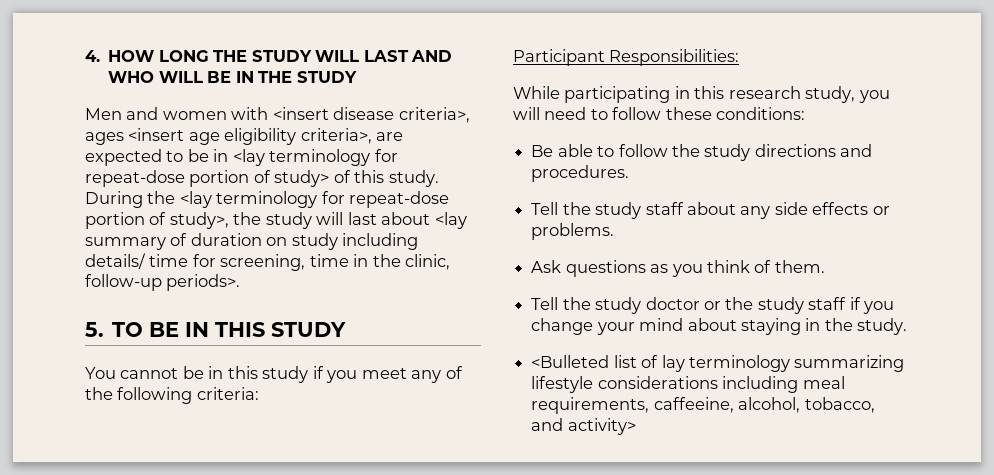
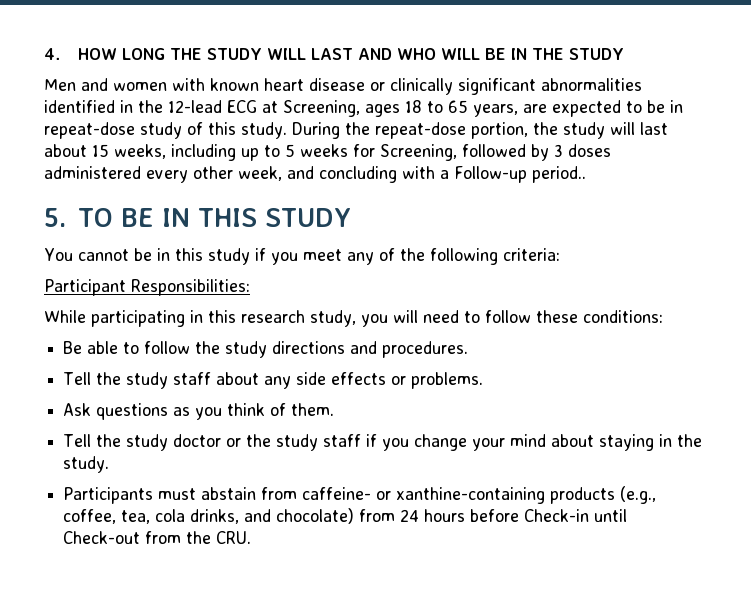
- Men and women with <insert disease criteria>, ages <insert age eligibility criteria>, are expected to be in <lay terminology for repeat-dose portion of study> of this study.
+ Men and women with known heart disease or clinically significant abnormalities identified in the 12-lead ECG at Screening, ages 18 to 65 years, are expected to be in repeat-dose study of this study.
- During the <lay terminology for repeat-dose portion of study>, the study will last about <lay summary of duration on study including details/ time for screening, time in the clinic, follow-up periods>.
+ During the repeat-dose portion, the study will last about 15 weeks, including up to 5 weeks for Screening, followed by 3 doses administered every other week, and concluding with a Follow-up period..
- <Bulleted list of lay terminology summarizing lifestyle considerations including meal requirements, caffeeine, alcohol, tobacco, and activity>
+ Participants must abstain from caffeine- or xanthine-containing products (e.g., coffee, tea, cola drinks, and chocolate) from 24 hours before Check-in until Check-out from the CRU.

